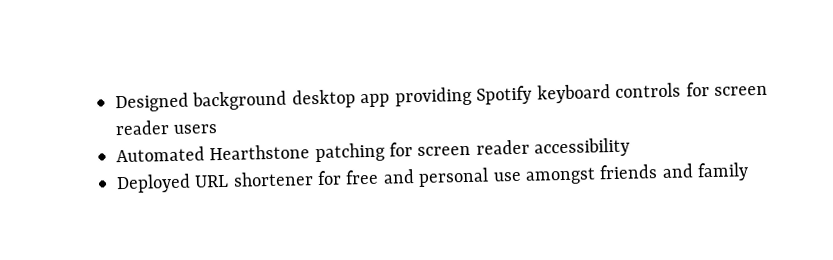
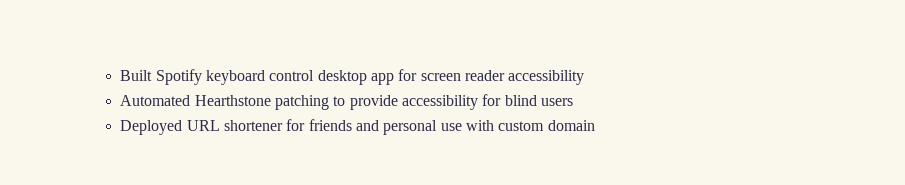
- Designed background desktop app providing Spotify keyboard controls for screen reader users
- Automated Hearthstone patching for screen reader accessibility
+ Built Spotify keyboard control desktop app for screen reader accessibility
+ Automated Hearthstone patching to provide accessibility for blind users
- Deployed URL shortener for free and personal use amongst friends and family
+ Deployed URL shortener for friends and personal use with custom domain

